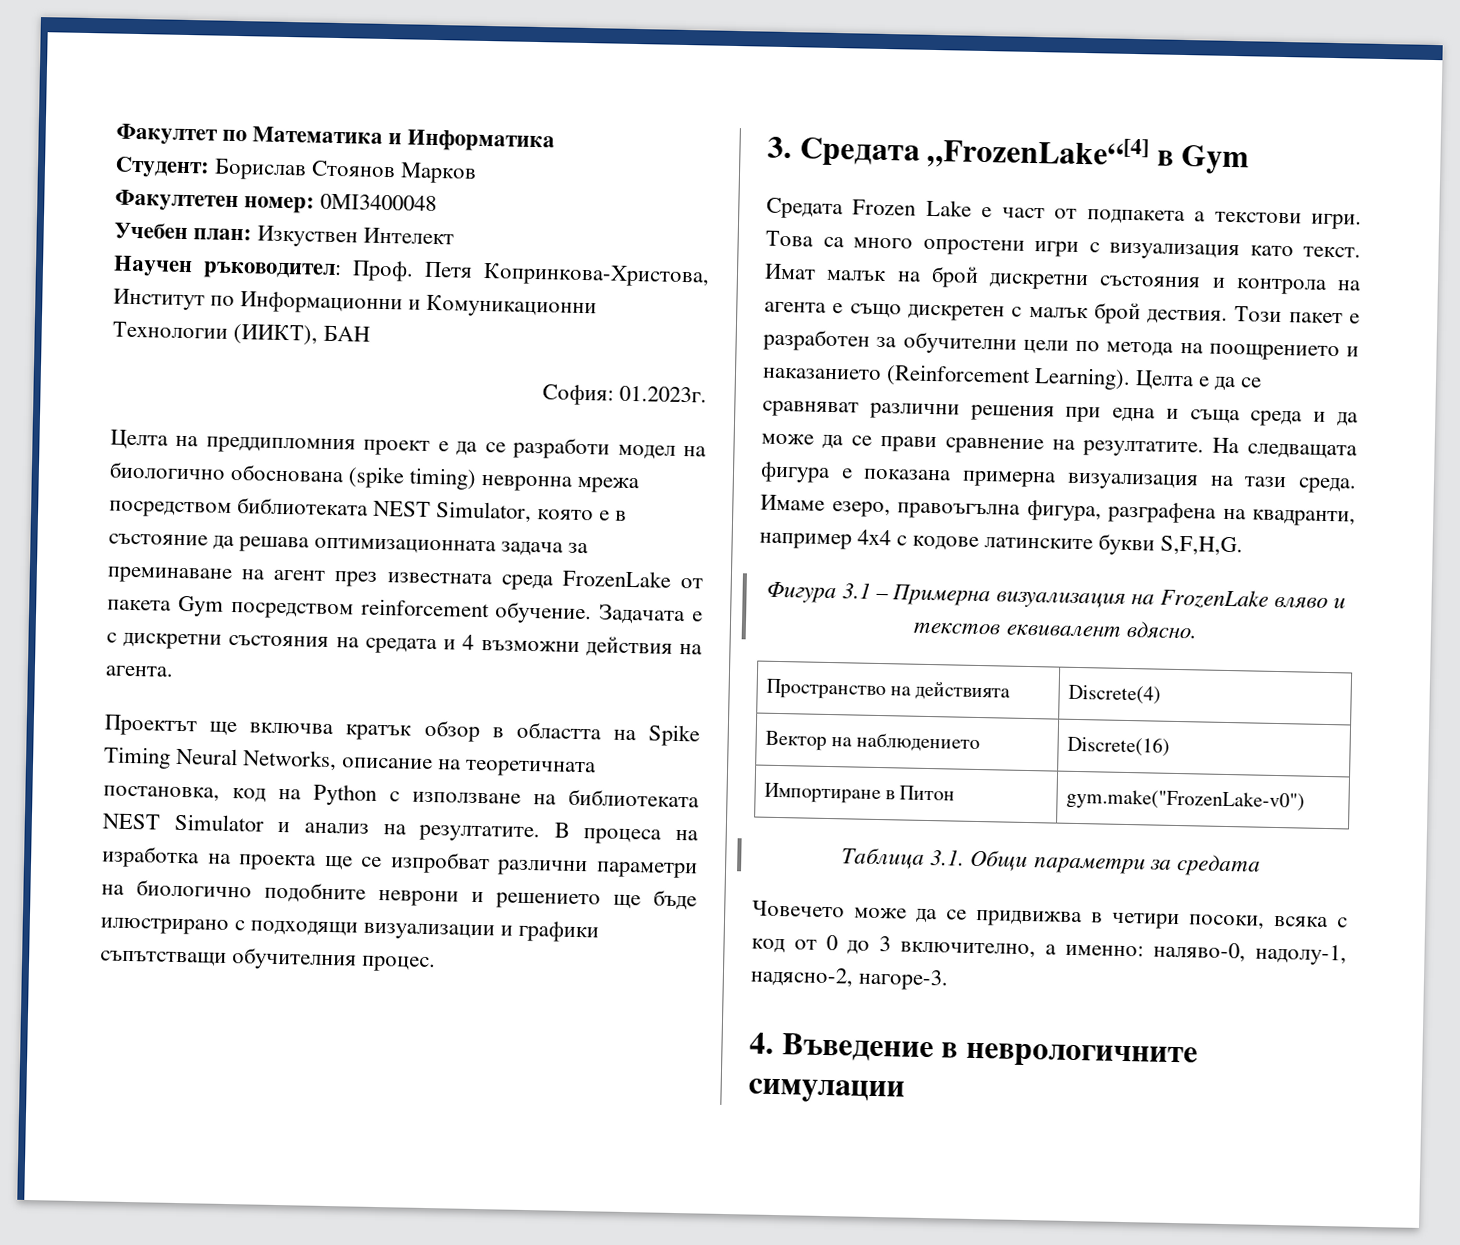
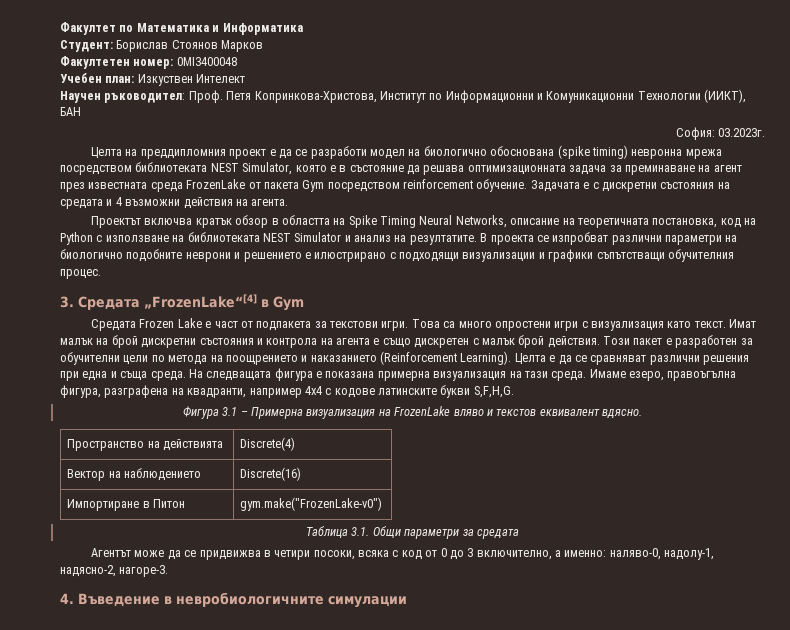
- София: 01.2023г.
+ София: 03.2023г.
- Проектът ще включва кратък обзор в областта на Spike Timing Neural Networks, описание на теоретичната постановка, код на Python с използване на библиотеката NEST Simulator и анализ на резултатите.
+ Проектът включва кратък обзор в областта на Spike Timing Neural Networks, описание на теоретичната постановка, код на Python с използване на библиотеката NEST Simulator и анализ на резултатите.
- В процеса на изработка на проекта ще се изпробват различни параметри на биологично подобните неврони и решението ще бъде илюстрирано с подходящи визуализации и графики съпътстващи обучителния процес.
+ В проекта се изпробват различни параметри на биологично подобните неврони и решението e илюстрирано с подходящи визуализации и графики съпътстващи обучителния процес.
- Средата Frozen Lake е част от подпакета а текстови игри.
+ Средата Frozen Lake е част от подпакета за текстови игри.
- Имат малък на брой дискретни състояния и контрола на агента е също дискретен с малък брой дествия.
+ Имат малък на брой дискретни състояния и контрола на агента е също дискретен с малък брой действия.
- Целта е да се сравняват различни решения при една и съща среда и да може да се прави сравнение на резултатите.
+ Целта е да се сравняват различни решения при една и съща среда.
- Човечето може да се придвижва в четири посоки, всяка с код от 0 до 3 включително, а именно: наляво-0, надолу-1, надясно-2, нагоре-3.
+ Агентът може да се придвижва в четири посоки, всяка с код от 0 до 3 включително, а именно: наляво-0, надолу-1, надясно-2, нагоре-3.
- 4. Въведение в неврологичните симулации
+ 4. Въведение в невробиологичните симулации

